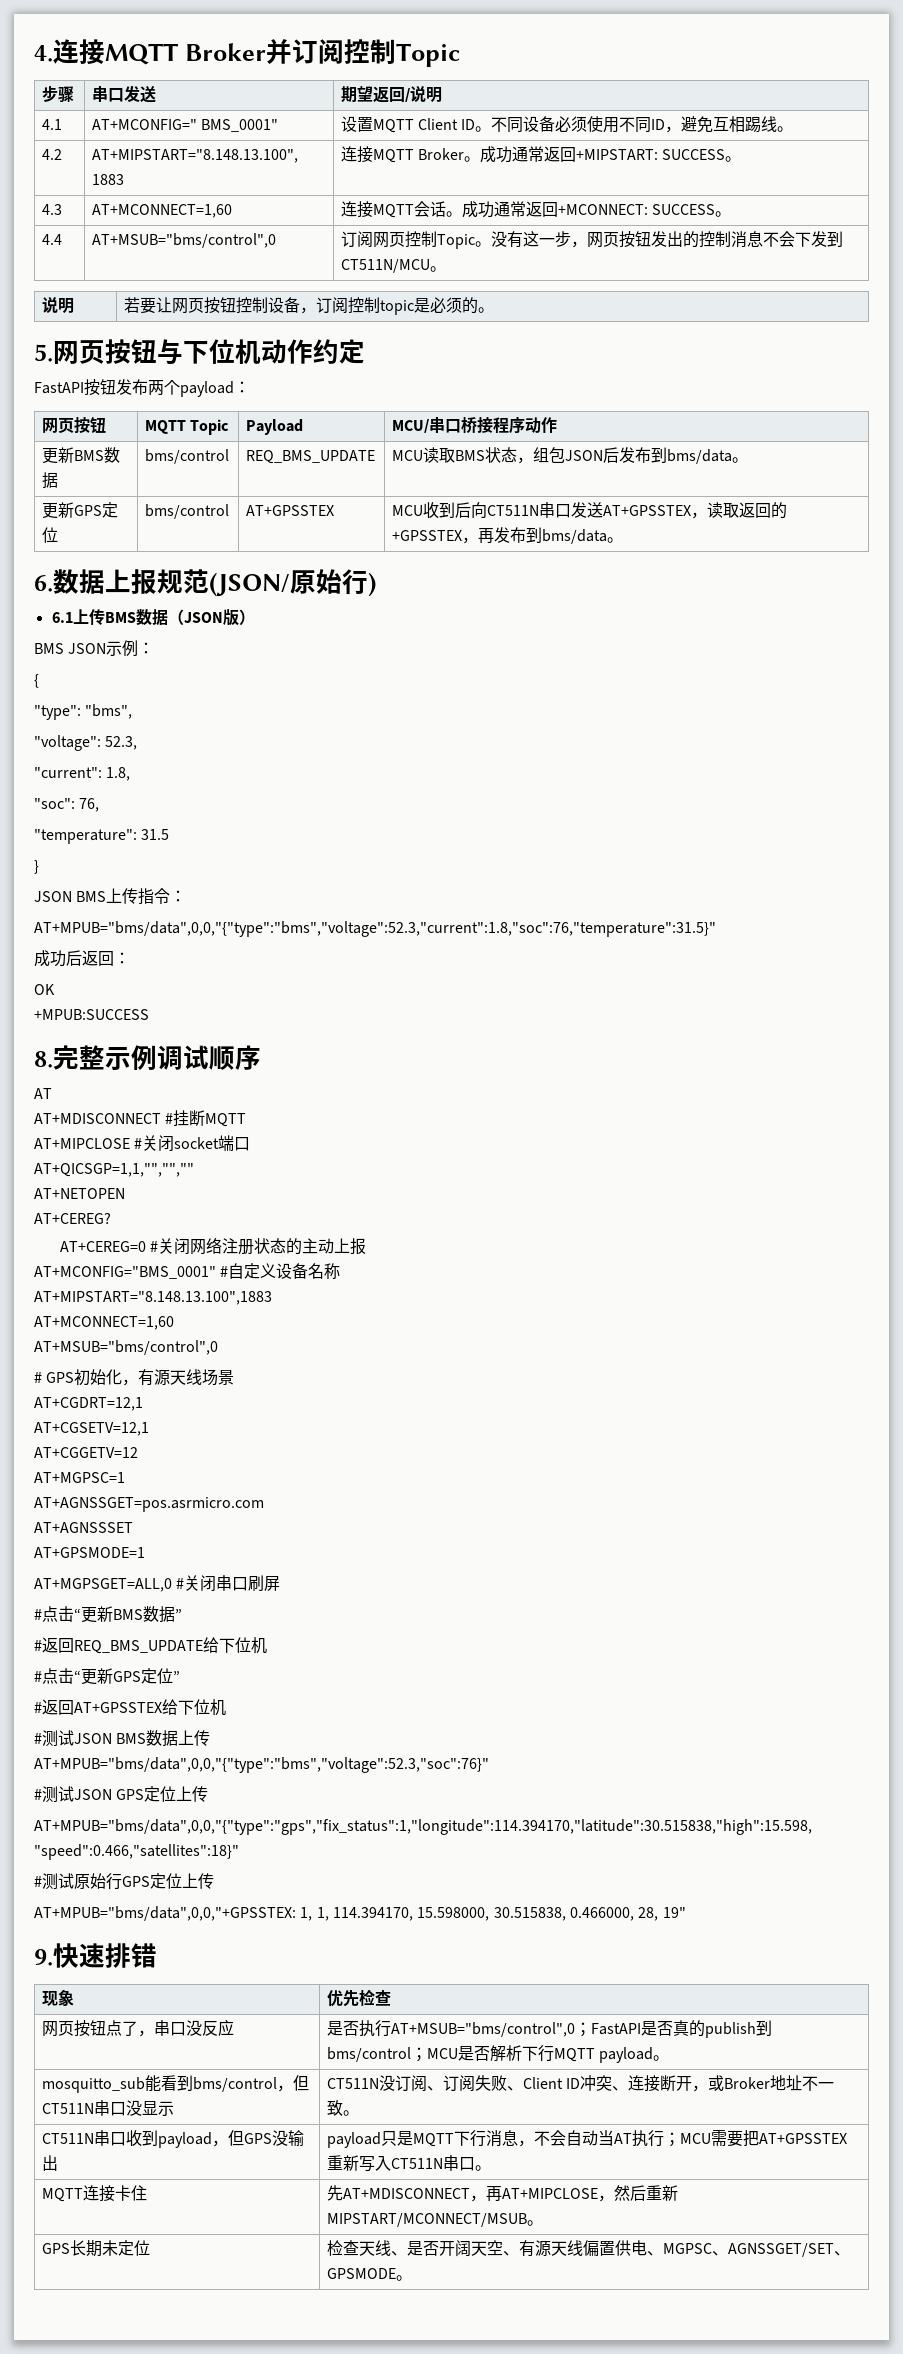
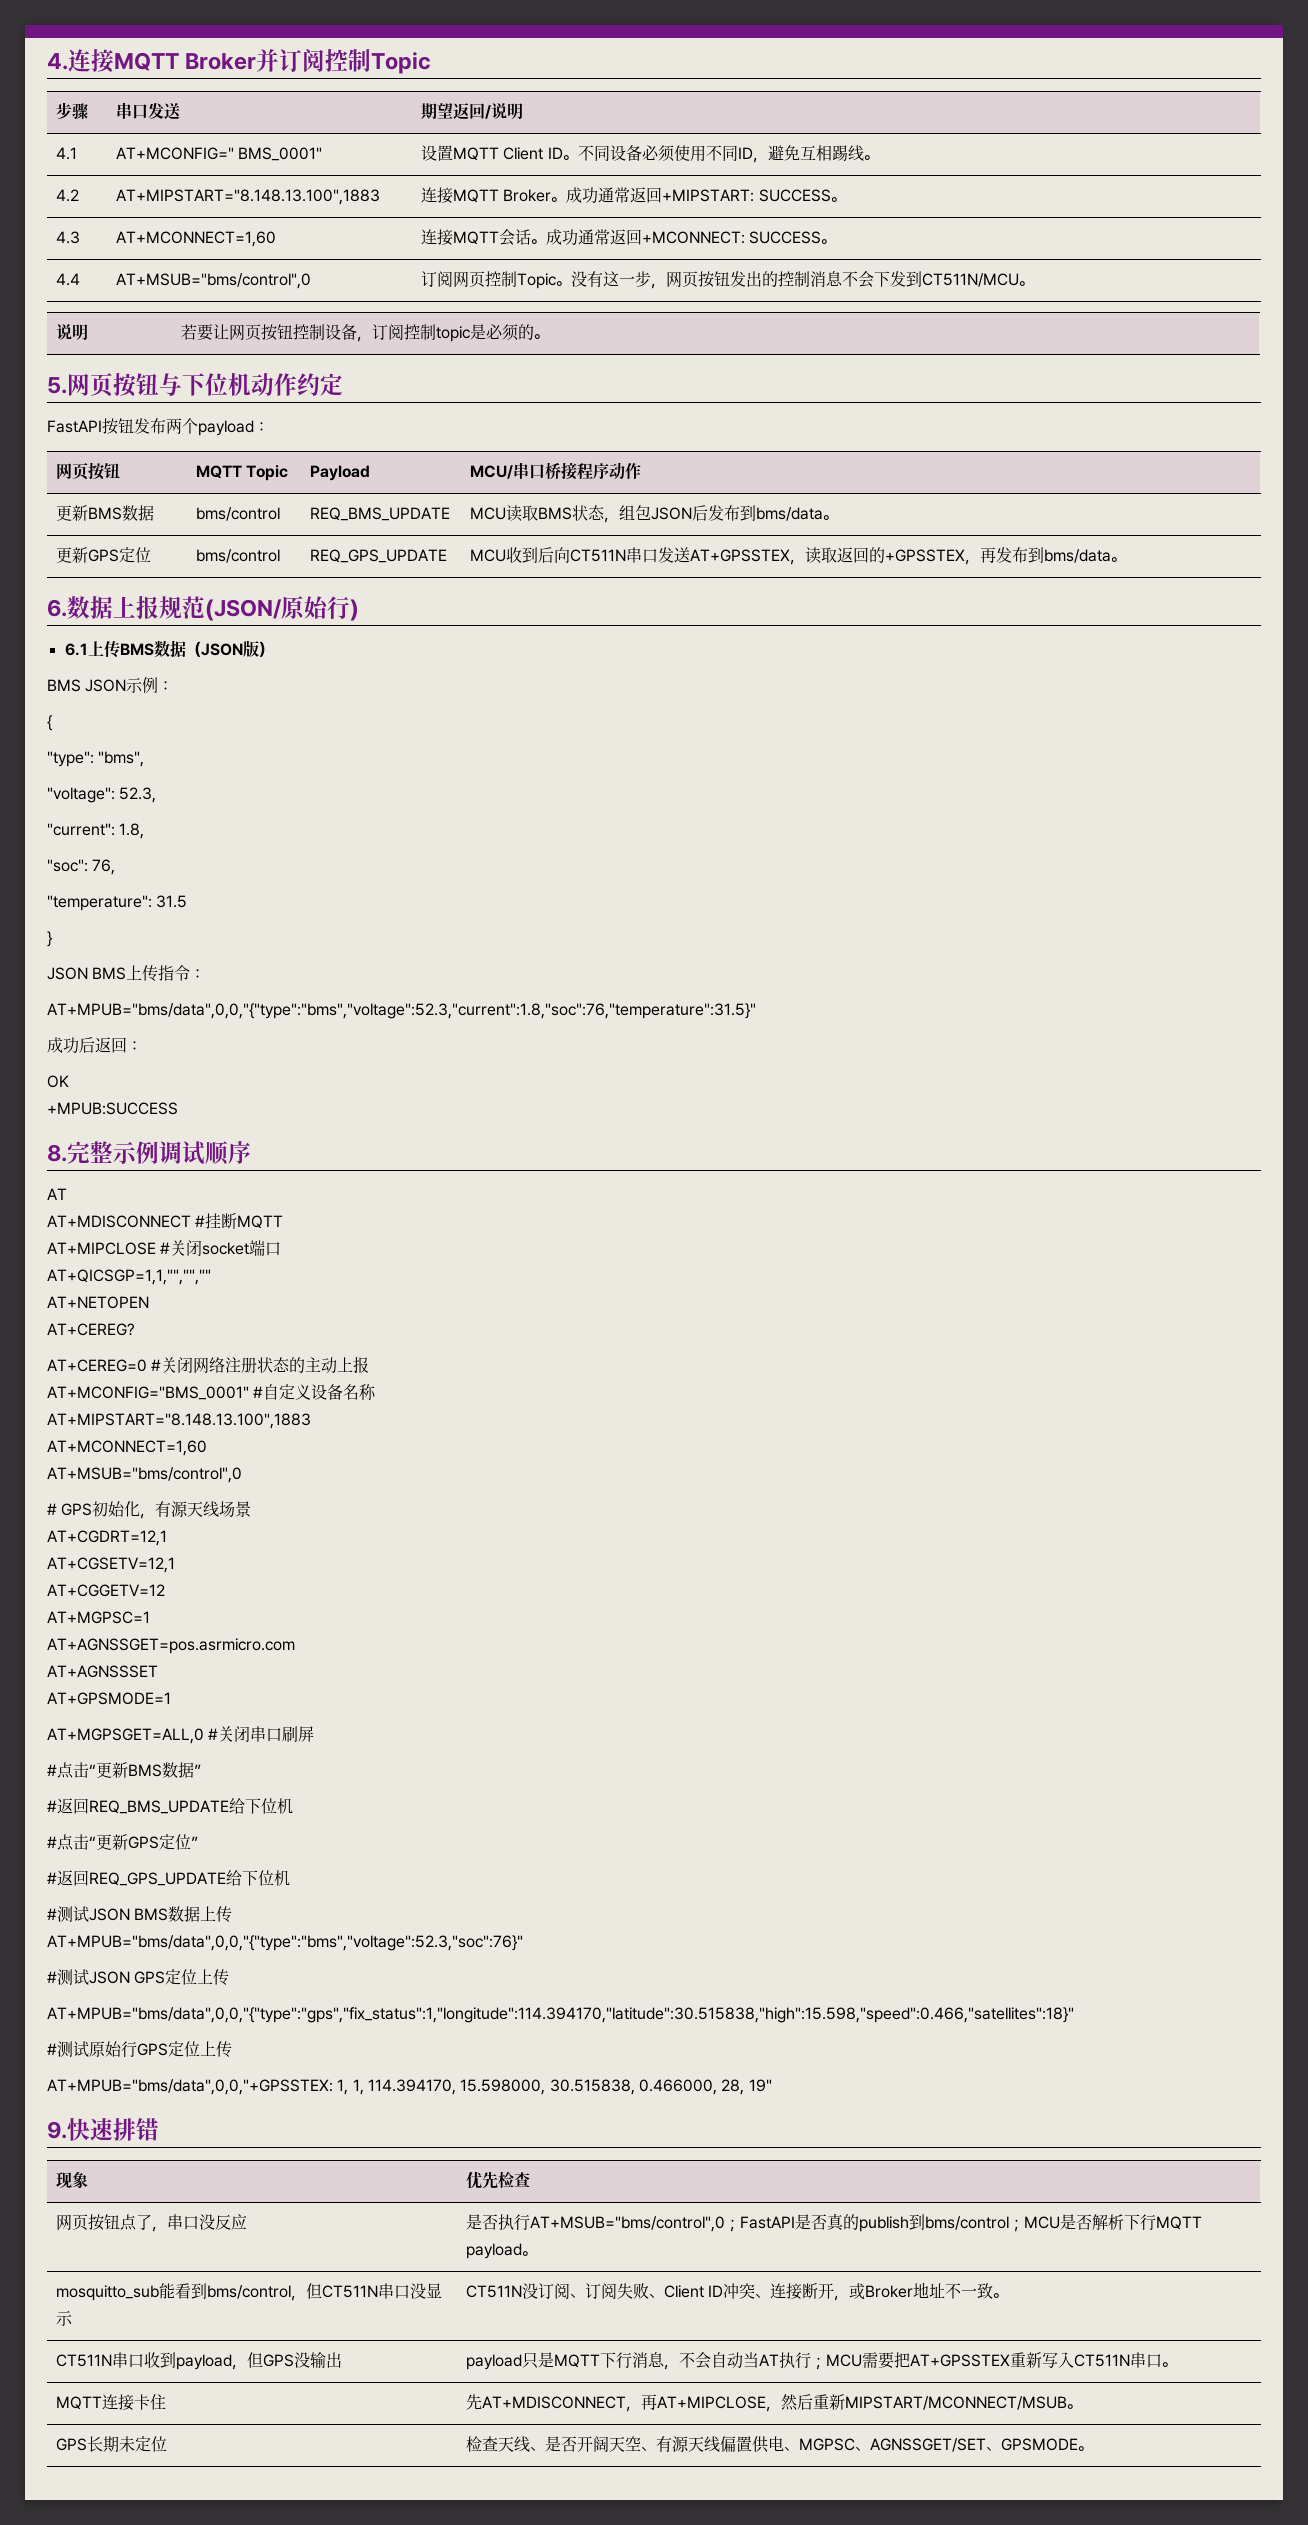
- 更新GPS定位 | bms/control | AT+GPSSTEX | MCU收到后向CT511N串口发送AT+GPSSTEX，读取返回的+GPSSTEX，再发布到bms/data。
+ 更新GPS定位 | bms/control | REQ_GPS_UPDATE | MCU收到后向CT511N串口发送AT+GPSSTEX，读取返回的+GPSSTEX，再发布到bms/data。
- #返回AT+GPSSTEX给下位机
+ #返回REQ_GPS_UPDATE给下位机

